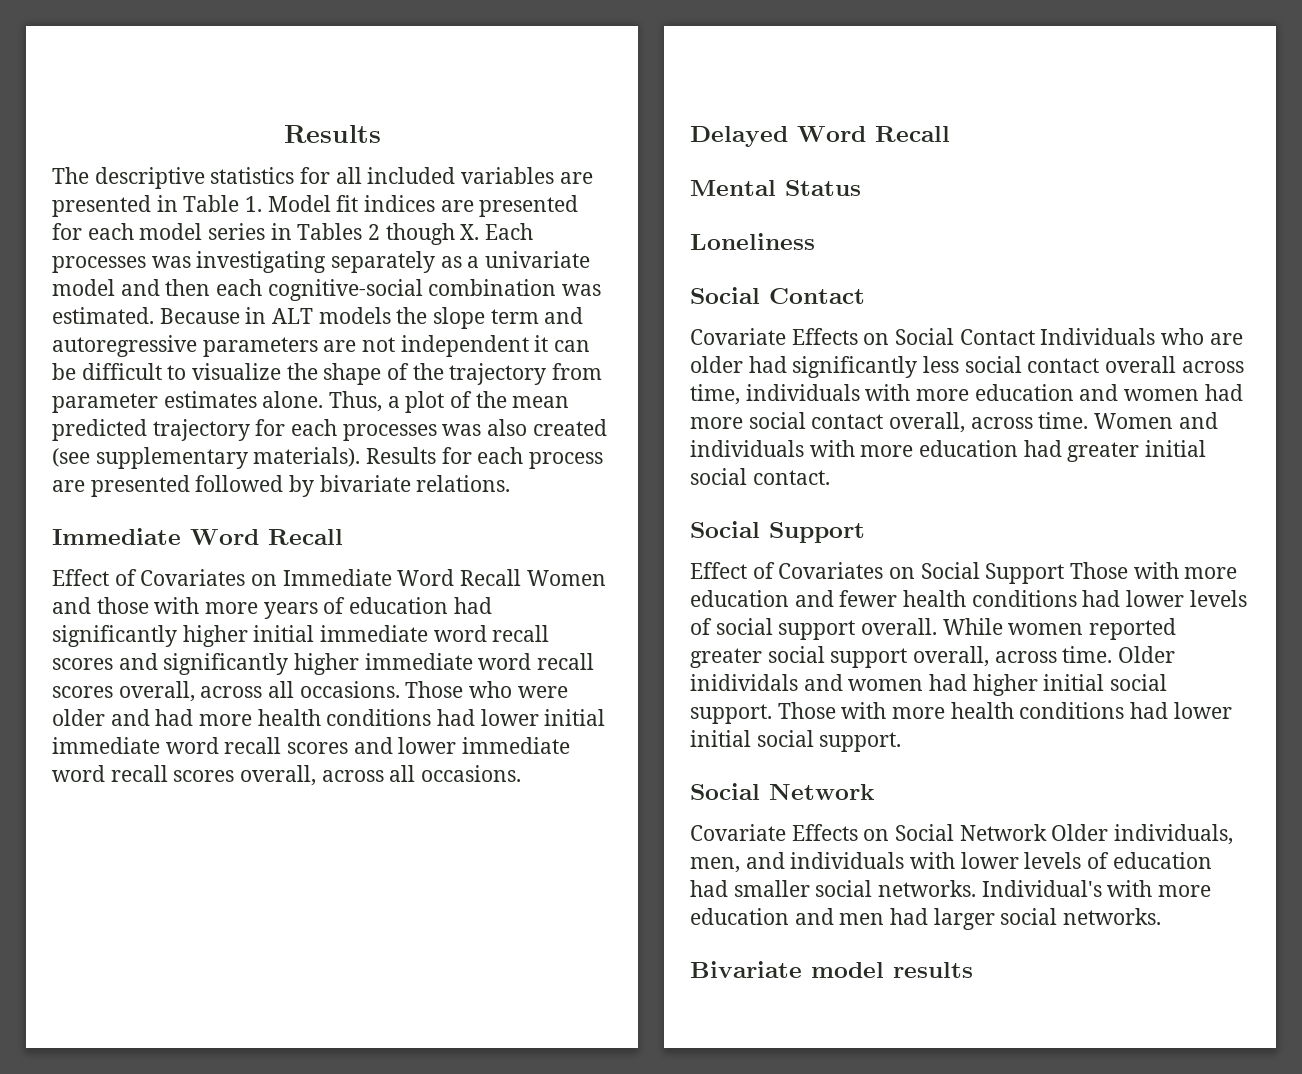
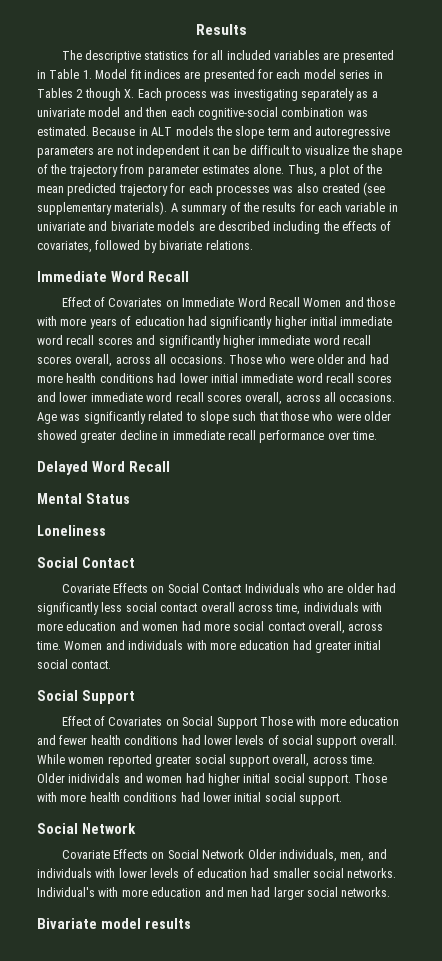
- The descriptive statistics for all included variables are presented in Table 1. Model fit indices are presented for each model series in Tables 2 though X. Each processes was investigating separately as a univariate model and then each cognitive-social combination was estimated.
+ The descriptive statistics for all included variables are presented in Table 1. Model fit indices are presented for each model series in Tables 2 though X. Each process was investigating separately as a univariate model and then each cognitive-social combination was estimated.
- Results for each process are presented followed by bivariate relations.
+ A summary of the results for each variable in univariate and bivariate models are described including the effects of covariates, followed by bivariate relations.
+ Age was significantly related to slope such that those who were older showed greater decline in immediate recall performance over time.

